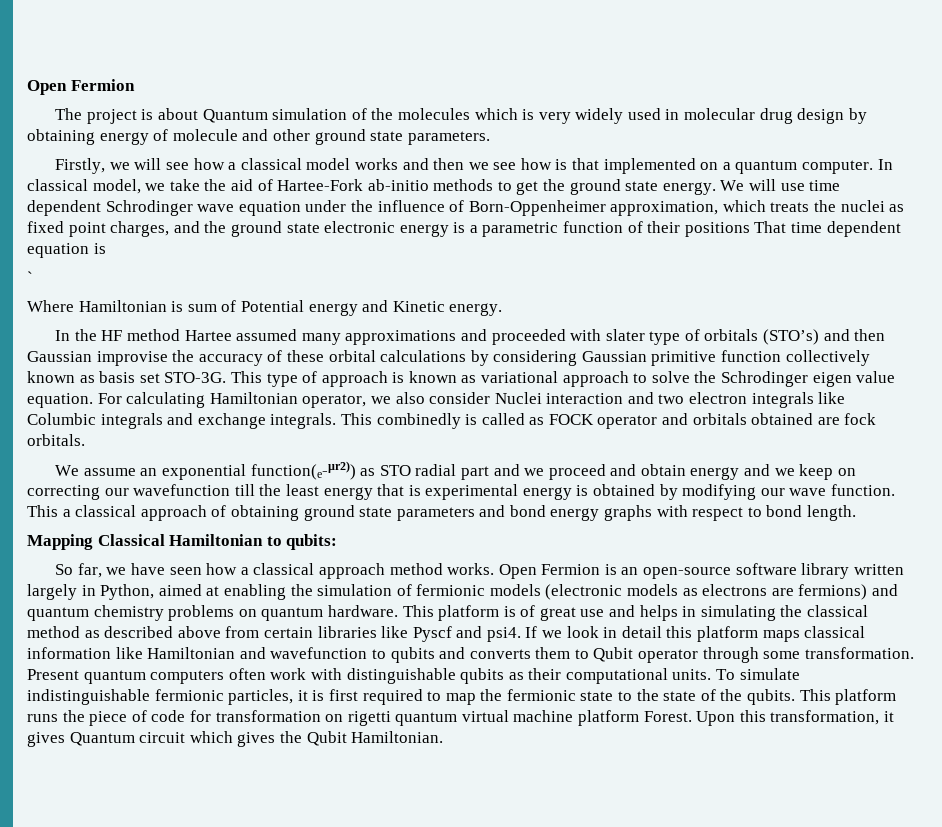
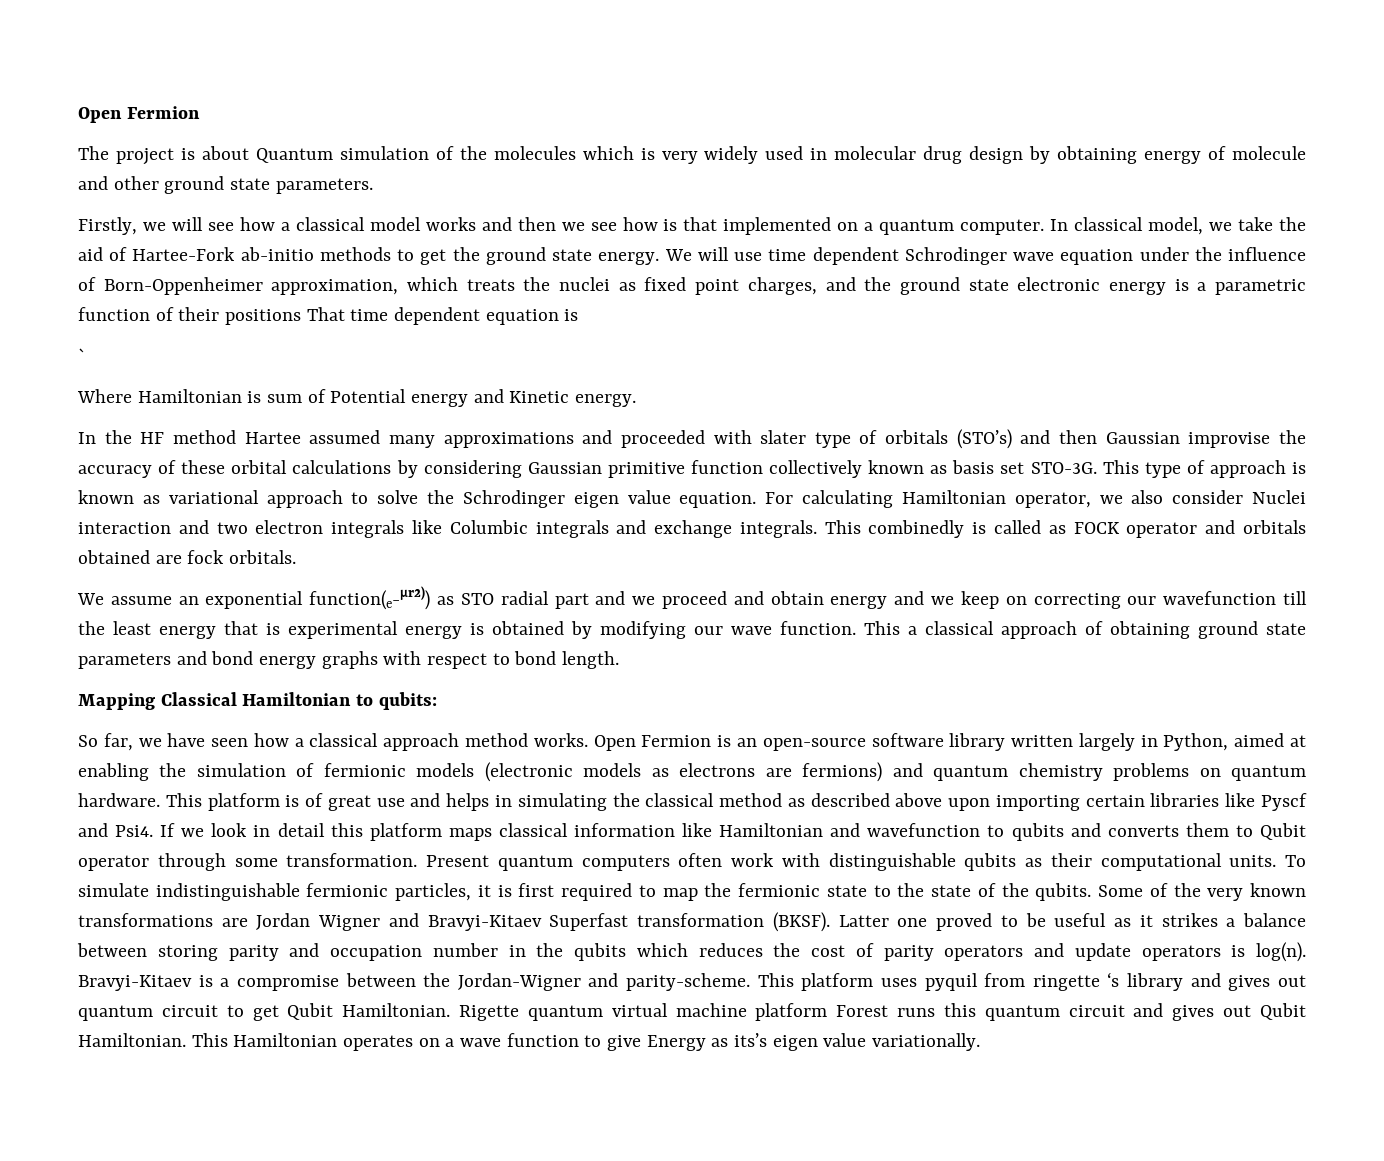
- This platform is of great use and helps in simulating the classical method as described above from certain libraries like Pyscf and psi4.
+ This platform is of great use and helps in simulating the classical method as described above upon importing certain libraries like Pyscf and Psi4.
- This platform runs the piece of code for transformation on rigetti quantum virtual machine platform Forest. Upon this transformation, it gives Quantum circuit which gives the Qubit Hamiltonian.
+ Some of the very known transformations are Jordan Wigner and Bravyi-Kitaev Superfast transformation (BKSF). Latter one proved to be useful as it strikes a balance between storing parity and occupation number in the qubits which reduces the cost of parity operators and update operators is log(n). Bravyi-Kitaev is a compromise between the Jordan-Wigner and parity-scheme. This platform uses pyquil from ringette ‘s library and gives out quantum circuit to get Qubit Hamiltonian. Rigette quantum virtual machine platform Forest runs this quantum circuit and gives out Qubit Hamiltonian. This Hamiltonian operates on a wave function to give Energy as its’s eigen value variationally.

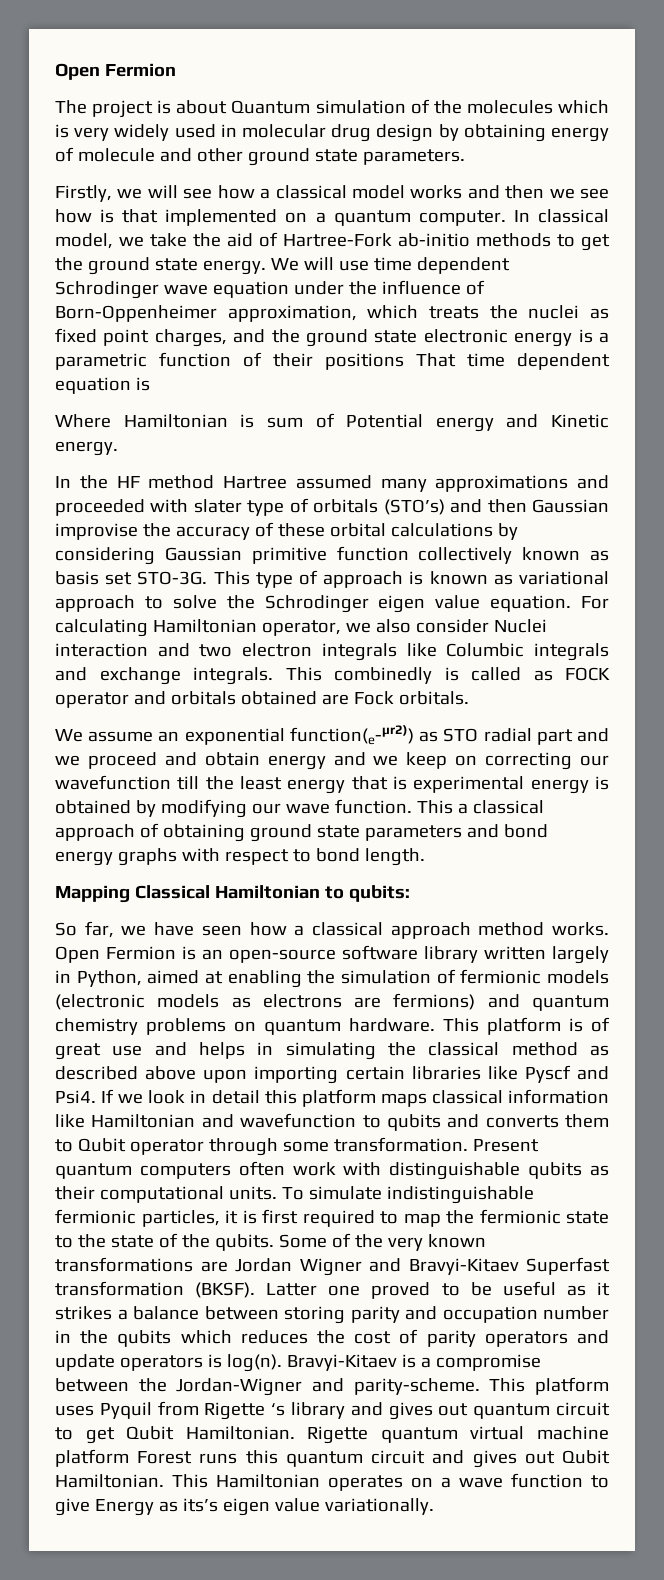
- In classical model, we take the aid of Hartee-Fork ab-initio methods to get the ground state energy.
+ In classical model, we take the aid of Hartree-Fork ab-initio methods to get the ground state energy.
- `
- In the HF method Hartee assumed many approximations and proceeded with slater type of orbitals (STO’s) and then Gaussian improvise the accuracy of these orbital calculations by considering Gaussian primitive function collectively known as basis set STO-3G.
+ In the HF method Hartree assumed many approximations and proceeded with slater type of orbitals (STO’s) and then Gaussian improvise the accuracy of these orbital calculations by considering Gaussian primitive function collectively known as basis set STO-3G.
- This combinedly is called as FOCK operator and orbitals obtained are fock orbitals.
+ This combinedly is called as FOCK operator and orbitals obtained are Fock orbitals.
- This platform uses pyquil from ringette ‘s library and gives out quantum circuit to get Qubit Hamiltonian.
+ This platform uses Pyquil from Rigette ‘s library and gives out quantum circuit to get Qubit Hamiltonian.

